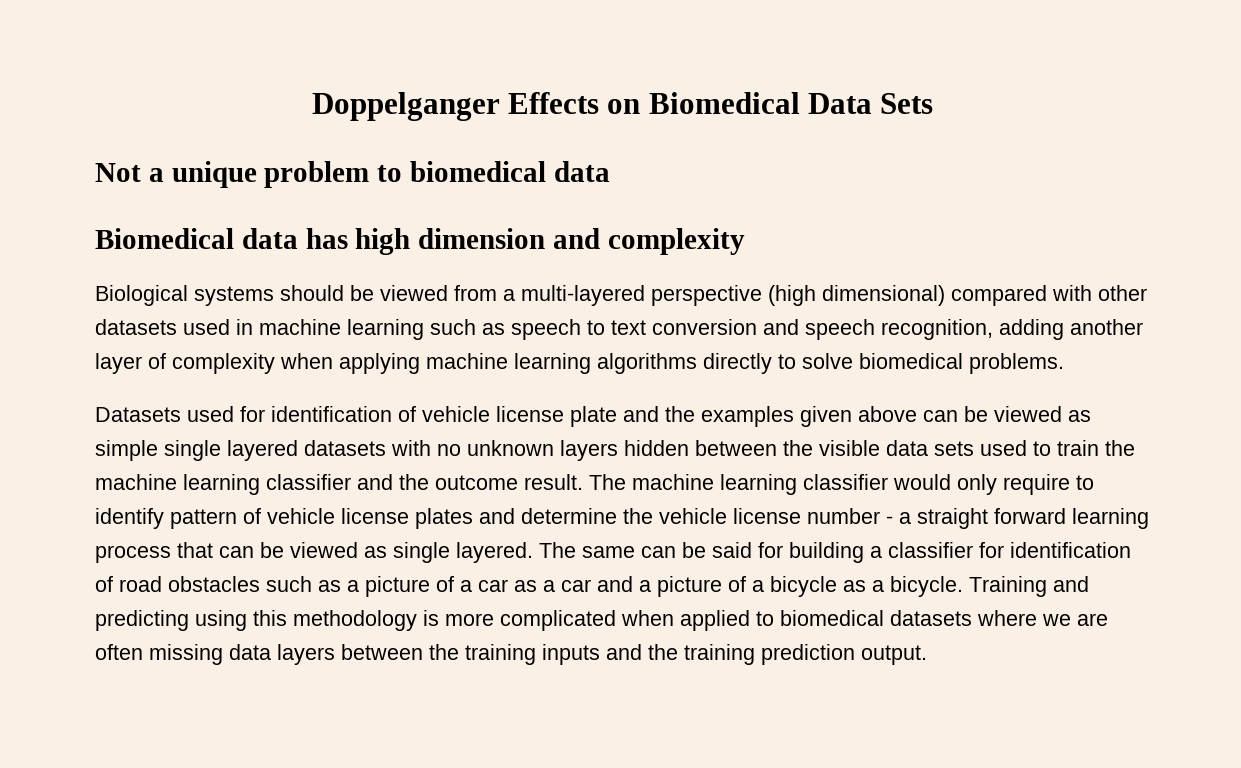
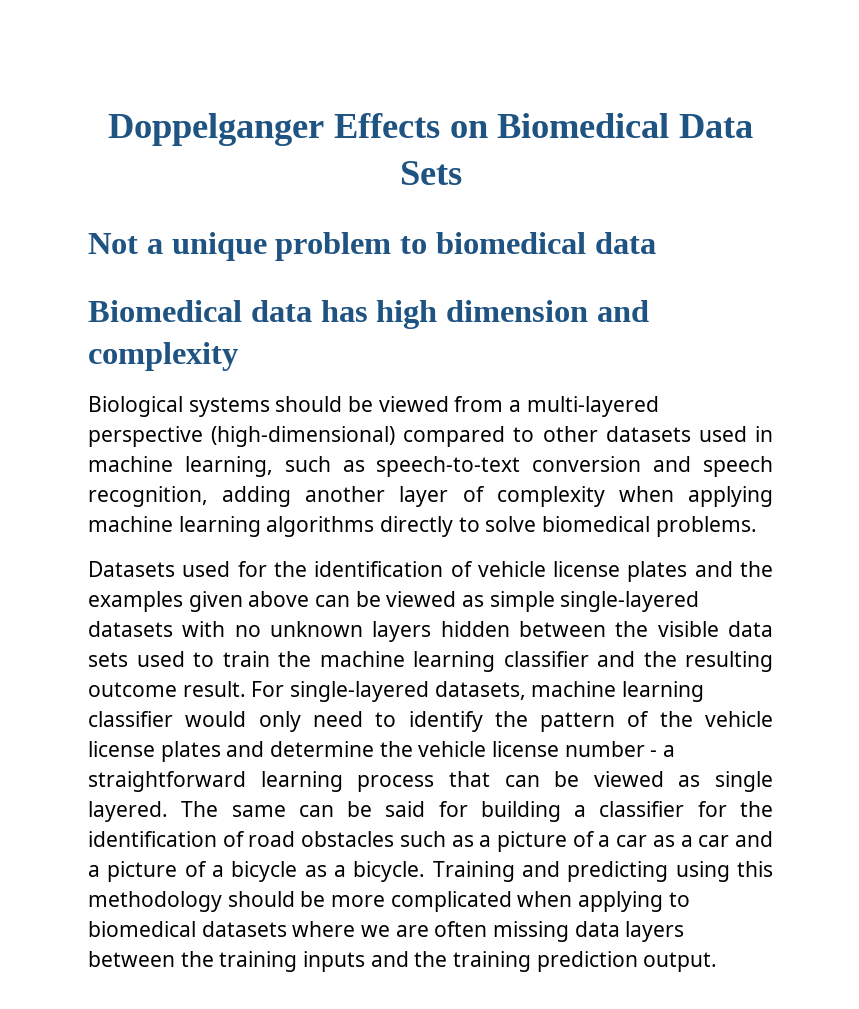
- Biological systems should be viewed from a multi-layered perspective (high dimensional) compared with other datasets used in machine learning such as speech to text conversion and speech recognition, adding another layer of complexity when applying machine learning algorithms directly to solve biomedical problems.
+ Biological systems should be viewed from a multi-layered perspective (high-dimensional) compared to other datasets used in machine learning, such as speech-to-text conversion and speech recognition, adding another layer of complexity when applying machine learning algorithms directly to solve biomedical problems.
- Datasets used for identification of vehicle license plate and the examples given above can be viewed as simple single layered datasets with no unknown layers hidden between the visible data sets used to train the machine learning classifier and the outcome result.
+ Datasets used for the identification of vehicle license plates and the examples given above can be viewed as simple single-layered datasets with no unknown layers hidden between the visible data sets used to train the machine learning classifier and the resulting outcome result.
- The machine learning classifier would only require to identify pattern of vehicle license plates and determine the vehicle license number - a straight forward learning process that can be viewed as single layered.
+ For single-layered datasets, machine learning classifier would only need to identify the pattern of the vehicle license plates and determine the vehicle license number - a straightforward learning process that can be viewed as single layered.
- The same can be said for building a classifier for identification of road obstacles such as a picture of a car as a car and a picture of a bicycle as a bicycle.
+ The same can be said for building a classifier for the identification of road obstacles such as a picture of a car as a car and a picture of a bicycle as a bicycle.
- Training and predicting using this methodology is more complicated when applied to biomedical datasets where we are often missing data layers between the training inputs and the training prediction output.
+ Training and predicting using this methodology should be more complicated when applying to biomedical datasets where we are often missing data layers between the training inputs and the training prediction output.

